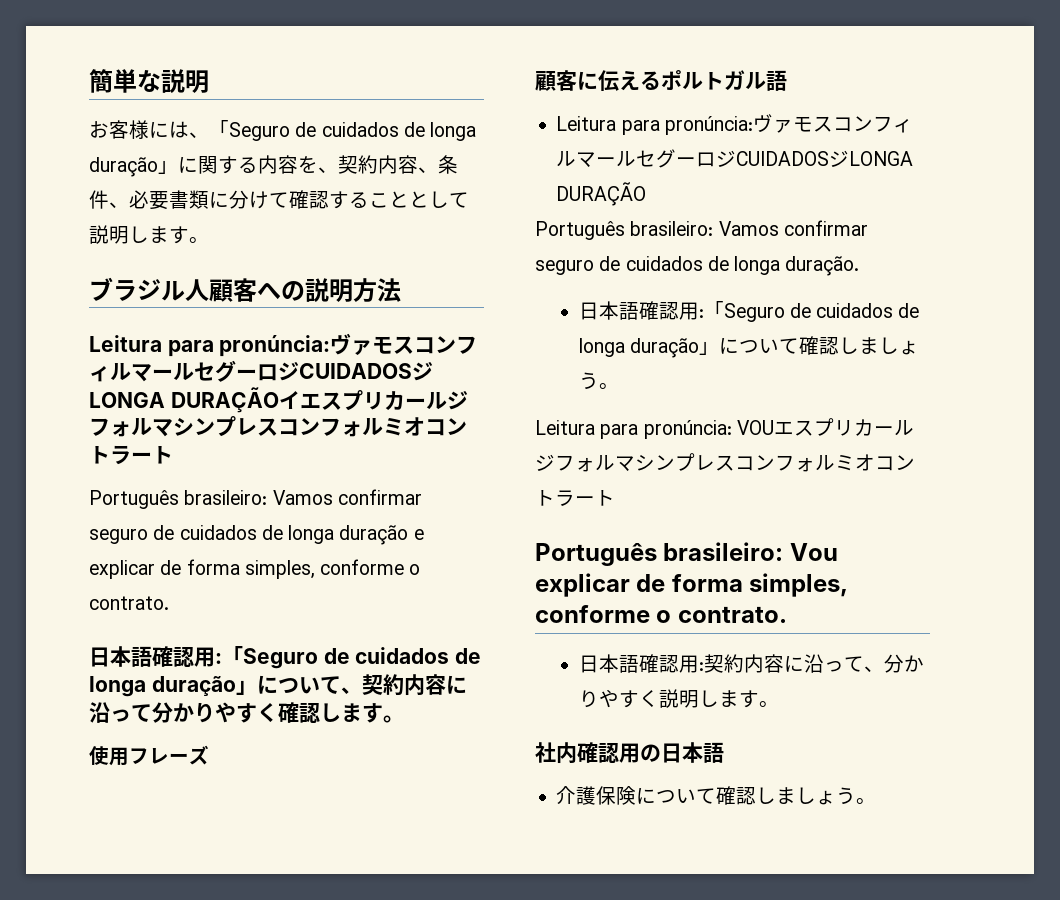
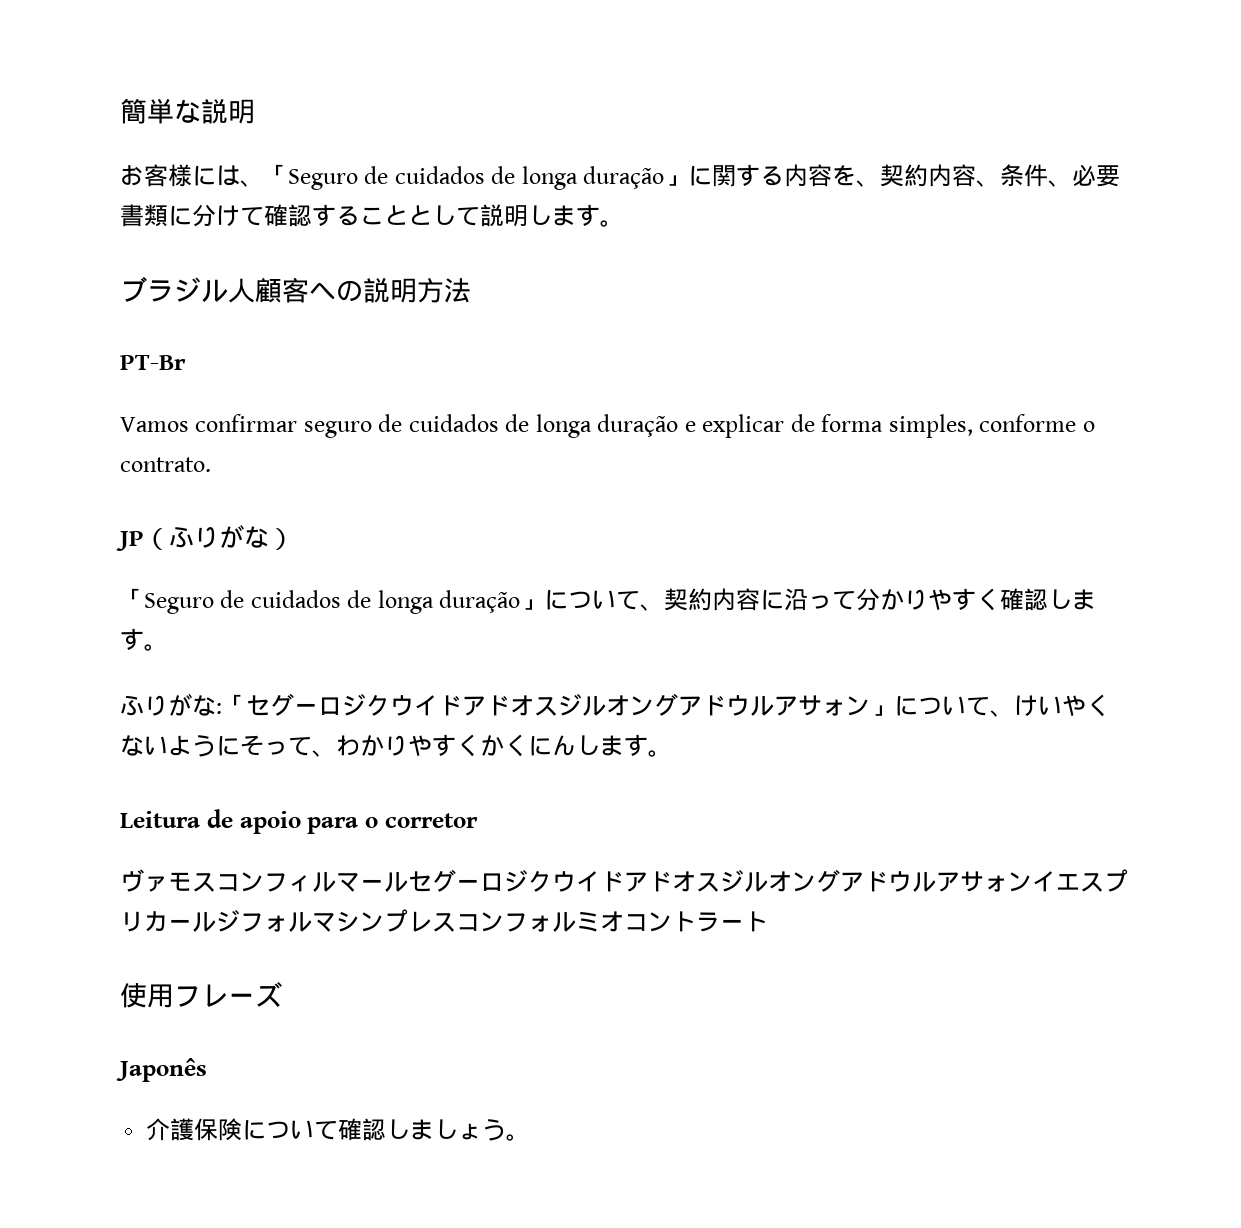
- Leitura para pronúncia:ヴァモスコンフィルマールセグーロジCUIDADOSジLONGA DURAÇÃOイエスプリカールジフォルマシンプレスコンフォルミオコントラート
- Português brasileiro: Vamos confirmar seguro de cuidados de longa duração e explicar de forma simples, conforme o contrato.
+ PT-Br
+ Vamos confirmar seguro de cuidados de longa duração e explicar de forma simples, conforme o contrato.
- 日本語確認用:「Seguro de cuidados de longa duração」について、契約内容に沿って分かりやすく確認します。
+ JP（ふりがな）
+ 「Seguro de cuidados de longa duração」について、契約内容に沿って分かりやすく確認します。
- 使用フレーズ
- 顧客に伝えるポルトガル語
- Leitura para pronúncia:ヴァモスコンフィルマールセグーロジCUIDADOSジLONGA DURAÇÃO
- Português brasileiro: Vamos confirmar seguro de cuidados de longa duração.
- 日本語確認用:「Seguro de cuidados de longa duração」について確認しましょう。
- Leitura para pronúncia: VOUエスプリカールジフォルマシンプレスコンフォルミオコントラート
+ ふりがな:「セグーロジクウイドアドオスジルオングアドウルアサォン」について、けいやくないようにそって、わかりやすくかくにんします。
+ Leitura de apoio para o corretor
+ ヴァモスコンフィルマールセグーロジクウイドアドオスジルオングアドウルアサォンイエスプリカールジフォルマシンプレスコンフォルミオコントラート
- Português brasileiro: Vou explicar de forma simples, conforme o contrato.
- 日本語確認用:契約内容に沿って、分かりやすく説明します。
- 社内確認用の日本語
+ 使用フレーズ
+ Japonês

